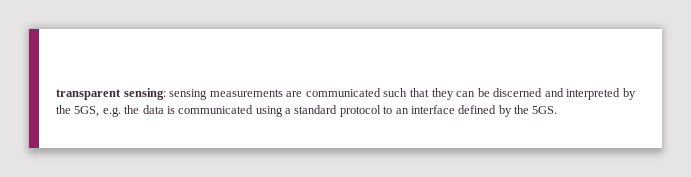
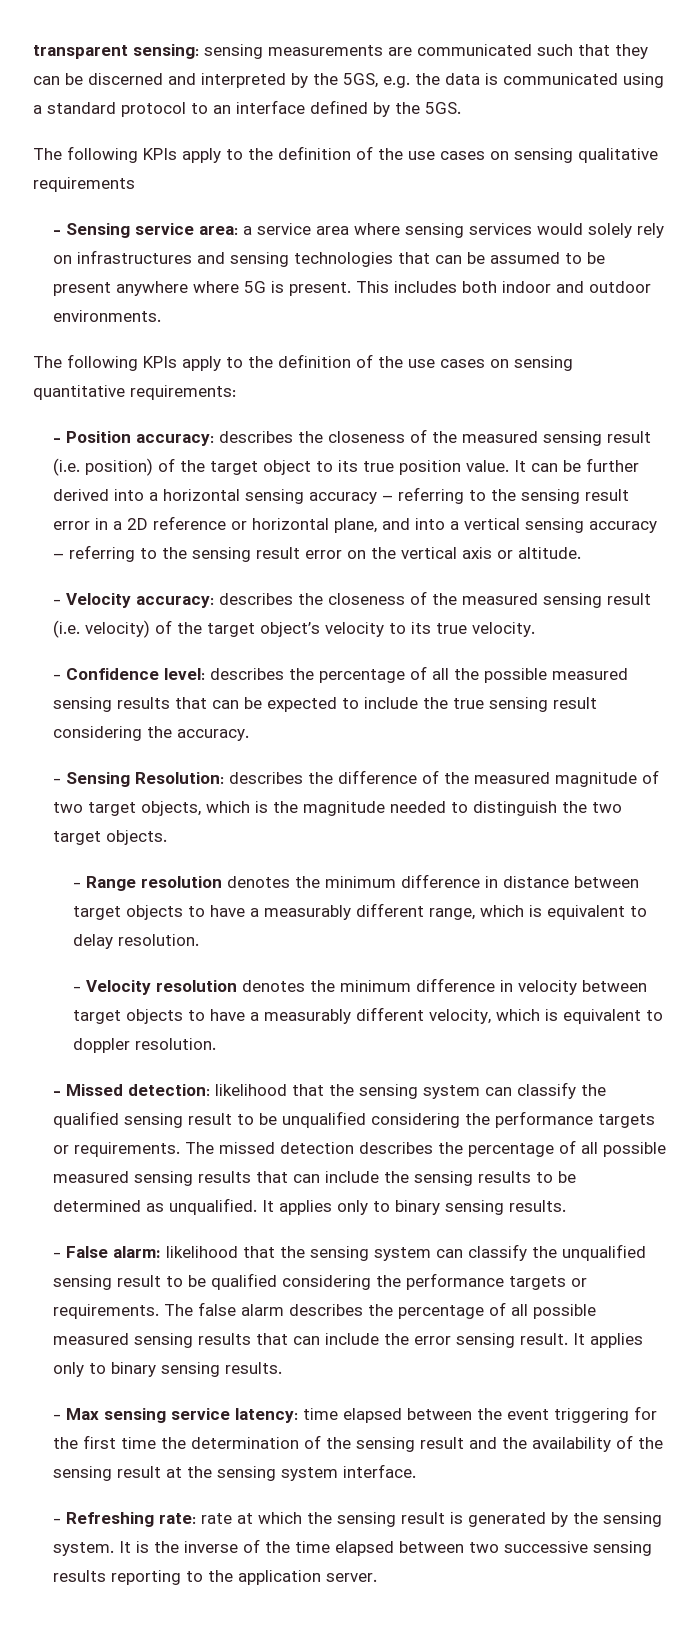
+ The following KPIs apply to the definition of the use cases on sensing qualitative requirements
+ - Sensing service area: a service area where sensing services would solely rely on infrastructures and sensing technologies that can be assumed to be present anywhere where 5G is present. This includes both indoor and outdoor environments.
+ The following KPIs apply to the definition of the use cases on sensing quantitative requirements:
+ - Position accuracy: describes the closeness of the measured sensing result (i.e. position) of the target object to its true position value. It can be further derived into a horizontal sensing accuracy – referring to the sensing result error in a 2D reference or horizontal plane, and into a vertical sensing accuracy – referring to the sensing result error on the vertical axis or altitude.
+ - Velocity accuracy: describes the closeness of the measured sensing result (i.e. velocity) of the target object’s velocity to its true velocity.
+ - Confidence level: describes the percentage of all the possible measured sensing results that can be expected to include the true sensing result considering the accuracy.
+ - Sensing Resolution: describes the difference of the measured magnitude of two target objects, which is the magnitude needed to distinguish the two target objects.
+ - Range resolution denotes the minimum difference in distance between target objects to have a measurably different range, which is equivalent to delay resolution.
+ - Velocity resolution denotes the minimum difference in velocity between target objects to have a measurably different velocity, which is equivalent to doppler resolution.
+ - Missed detection: likelihood that the sensing system can classify the qualified sensing result to be unqualified considering the performance targets or requirements. The missed detection describes the percentage of all possible measured sensing results that can include the sensing results to be determined as unqualified. It applies only to binary sensing results.
+ - False alarm: likelihood that the sensing system can classify the unqualified sensing result to be qualified considering the performance targets or requirements. The false alarm describes the percentage of all possible measured sensing results that can include the error sensing result. It applies only to binary sensing results.
+ - Max sensing service latency: time elapsed between the event triggering for the first time the determination of the sensing result and the availability of the sensing result at the sensing system interface.
+ - Refreshing rate: rate at which the sensing result is generated by the sensing system. It is the inverse of the time elapsed between two successive sensing results reporting to the application server.

